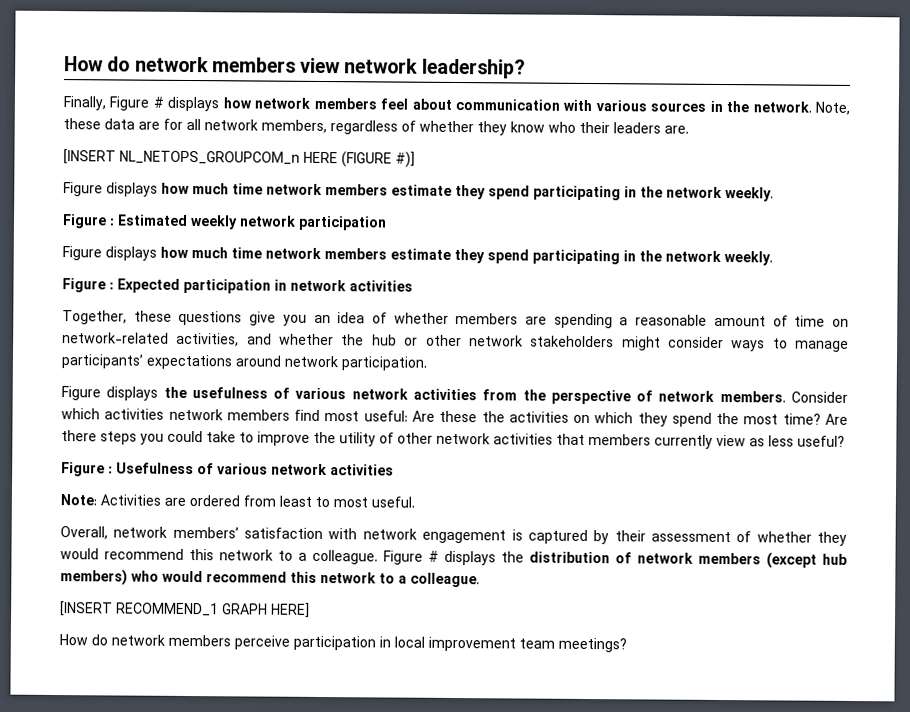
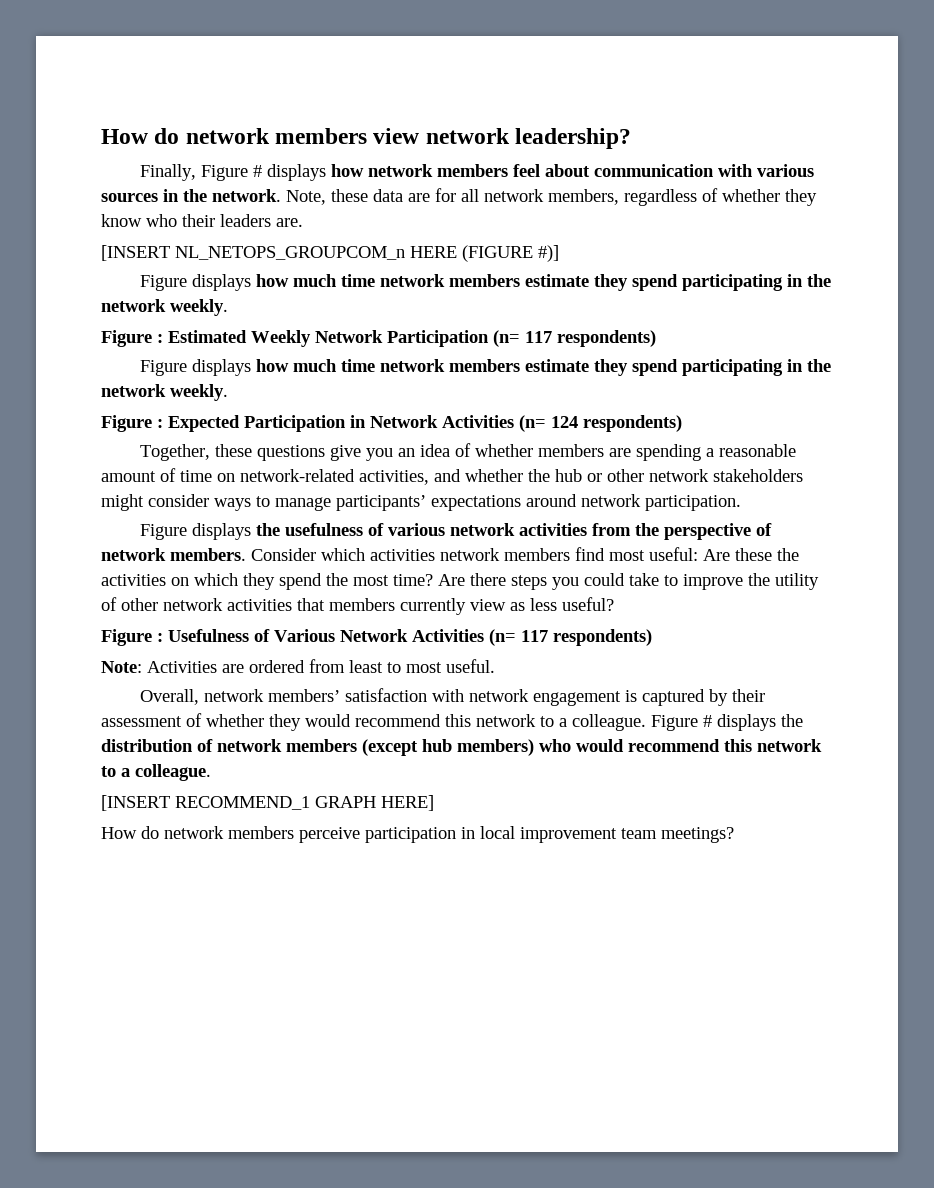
- Figure : Estimated weekly network participation
+ Figure : Estimated Weekly Network Participation (n= 117 respondents)
- Figure : Expected participation in network activities
+ Figure : Expected Participation in Network Activities (n= 124 respondents)
- Figure : Usefulness of various network activities
+ Figure : Usefulness of Various Network Activities (n= 117 respondents)

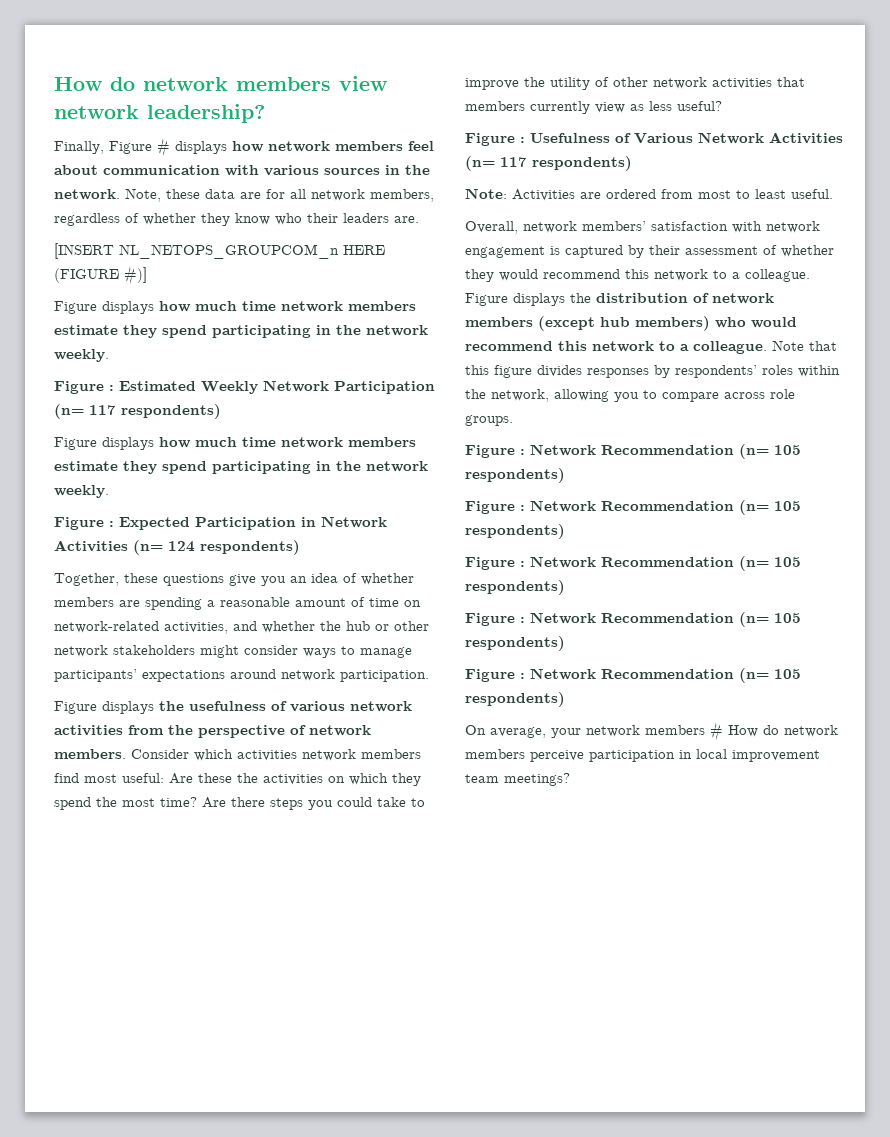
- Note: Activities are ordered from least to most useful.
+ Note: Activities are ordered from most to least useful.
- Figure # displays the distribution of network members (except hub members) who would recommend this network to a colleague.
- [INSERT RECOMMEND_1 GRAPH HERE]
- How do network members perceive participation in local improvement team meetings?
+ Figure displays the distribution of network members (except hub members) who would recommend this network to a colleague. Note that this figure divides responses by respondents’ roles within the network, allowing you to compare across role groups.
+ Figure : Network Recommendation (n= 105 respondents)
+ Figure : Network Recommendation (n= 105 respondents)
+ Figure : Network Recommendation (n= 105 respondents)
+ Figure : Network Recommendation (n= 105 respondents)
+ Figure : Network Recommendation (n= 105 respondents)
+ On average, your network members # How do network members perceive participation in local improvement team meetings?

